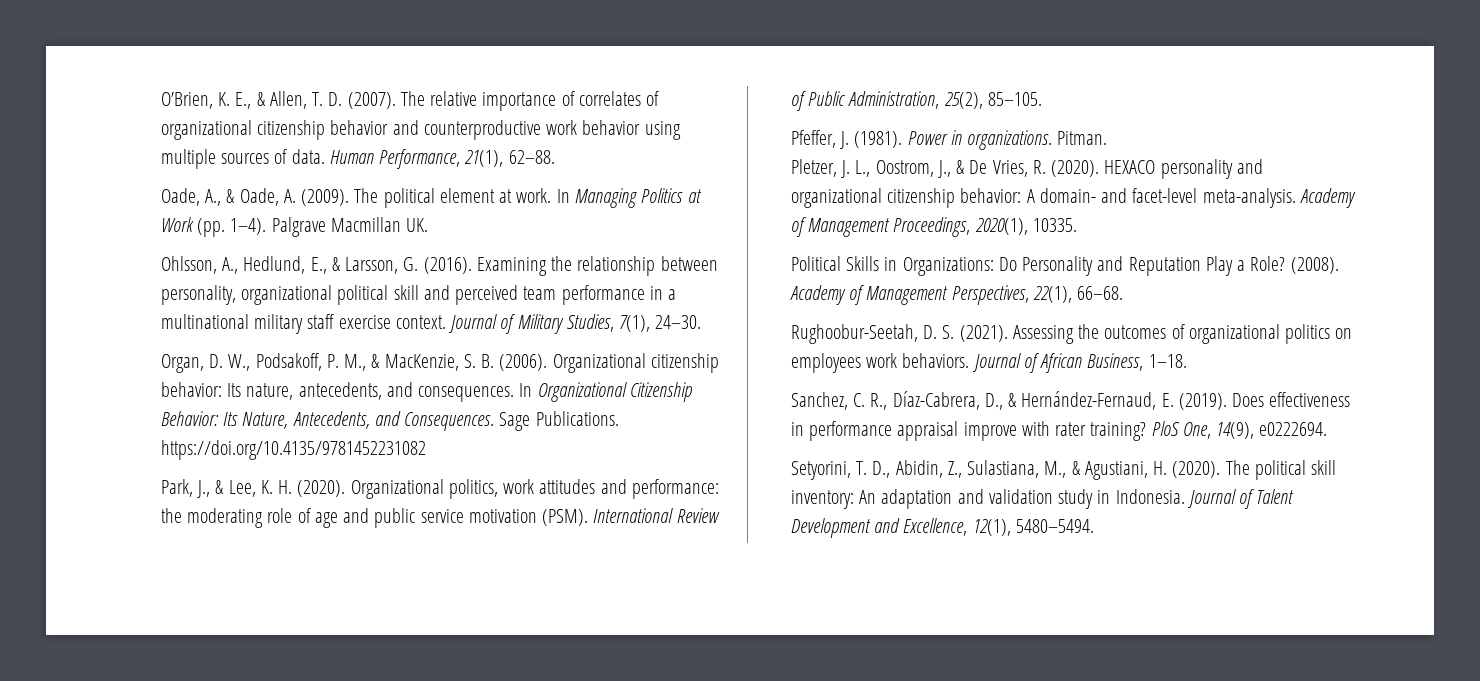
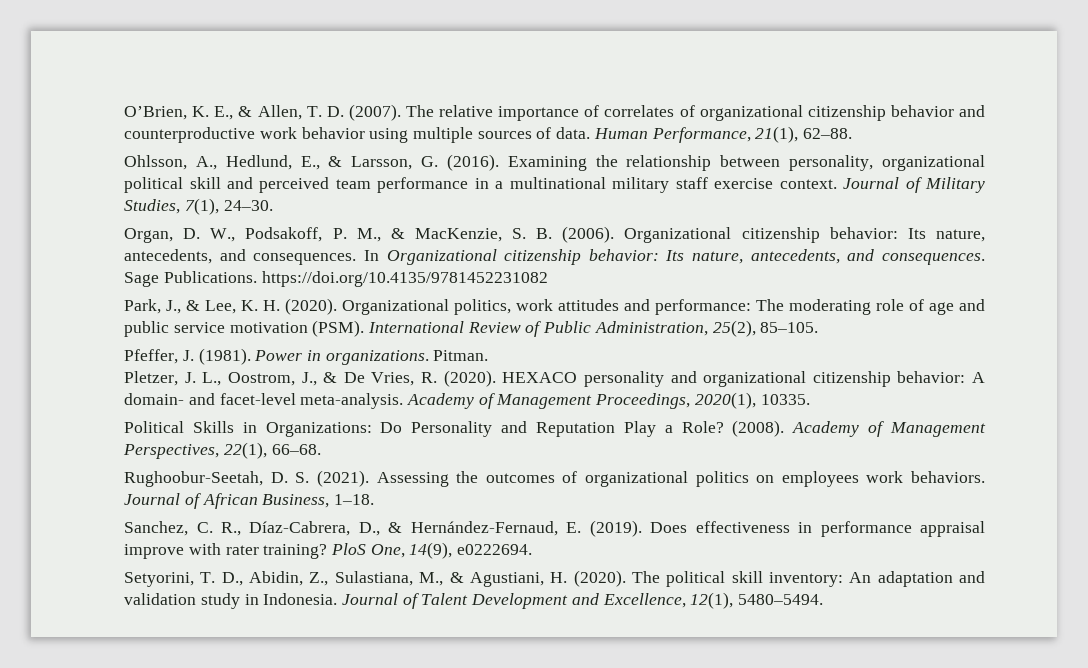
- Oade, A., & Oade, A. (2009). The political element at work. In Managing Politics at Work (pp. 1–4). Palgrave Macmillan UK.
- In Organizational Citizenship Behavior: Its Nature, Antecedents, and Consequences.
+ In Organizational citizenship behavior: Its nature, antecedents, and consequences.
- Organizational politics, work attitudes and performance: the moderating role of age and public service motivation (PSM).
+ Organizational politics, work attitudes and performance: The moderating role of age and public service motivation (PSM).

